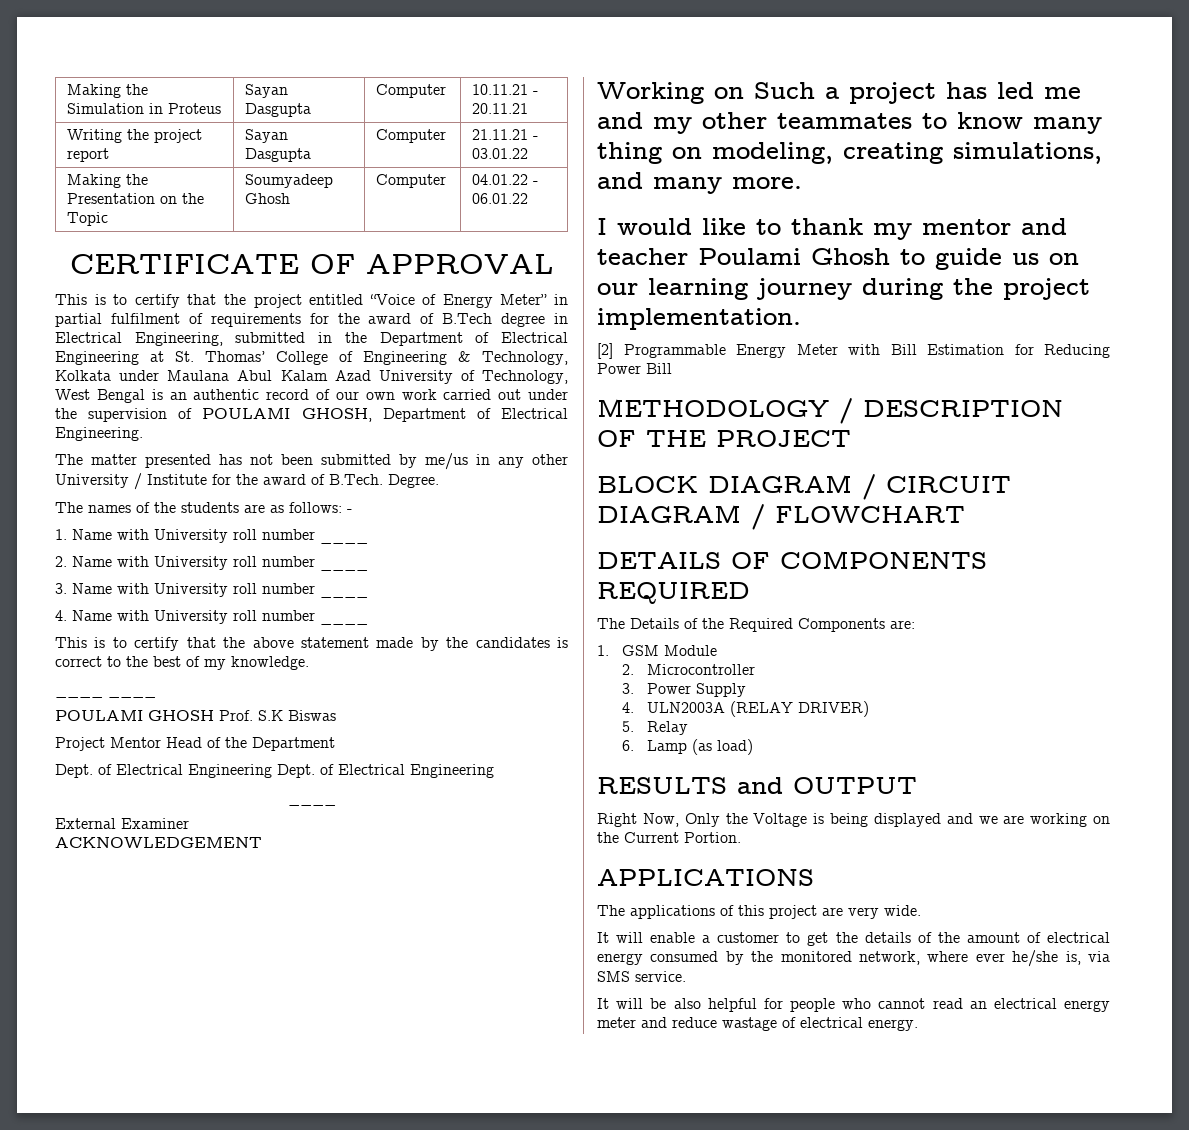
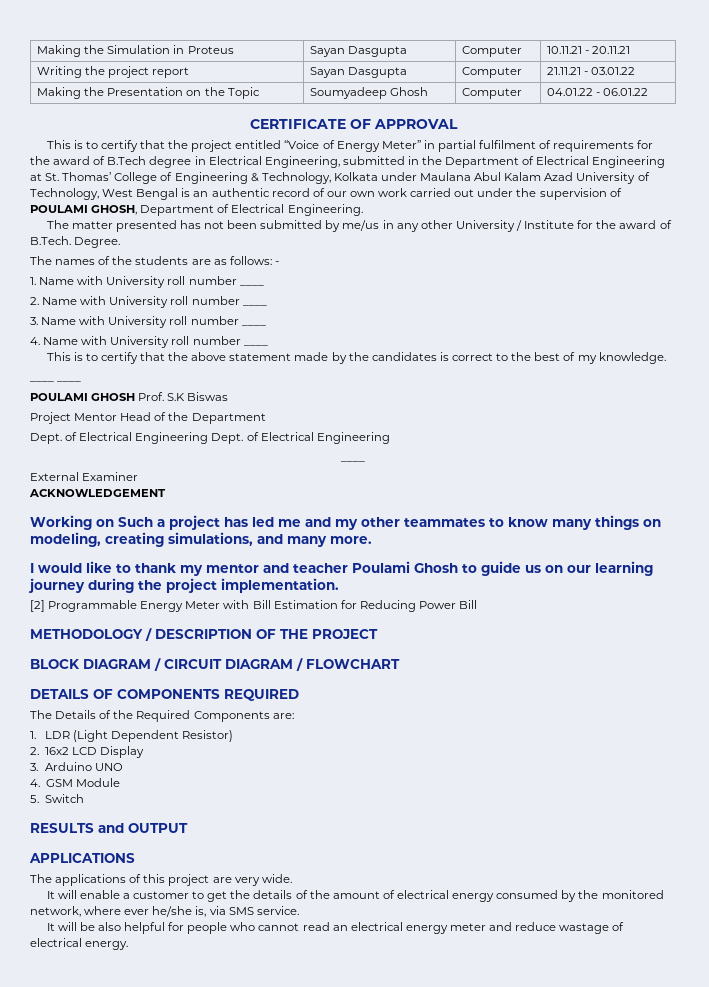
- Working on Such a project has led me and my other teammates to know many thing on modeling, creating simulations, and many more.
+ Working on Such a project has led me and my other teammates to know many things on modeling, creating simulations, and many more.
- 1. GSM Module
- 2. Microcontroller
- 3. Power Supply
- 4. ULN2003A (RELAY DRIVER)
- 5. Relay
- 6. Lamp (as load)
+ 1. LDR (Light Dependent Resistor)
+ 2. 16x2 LCD Display
+ 3. Arduino UNO
+ 4. GSM Module
+ 5. Switch
  RESULTS and OUTPUT
- Right Now, Only the Voltage is being displayed and we are working on the Current Portion.

